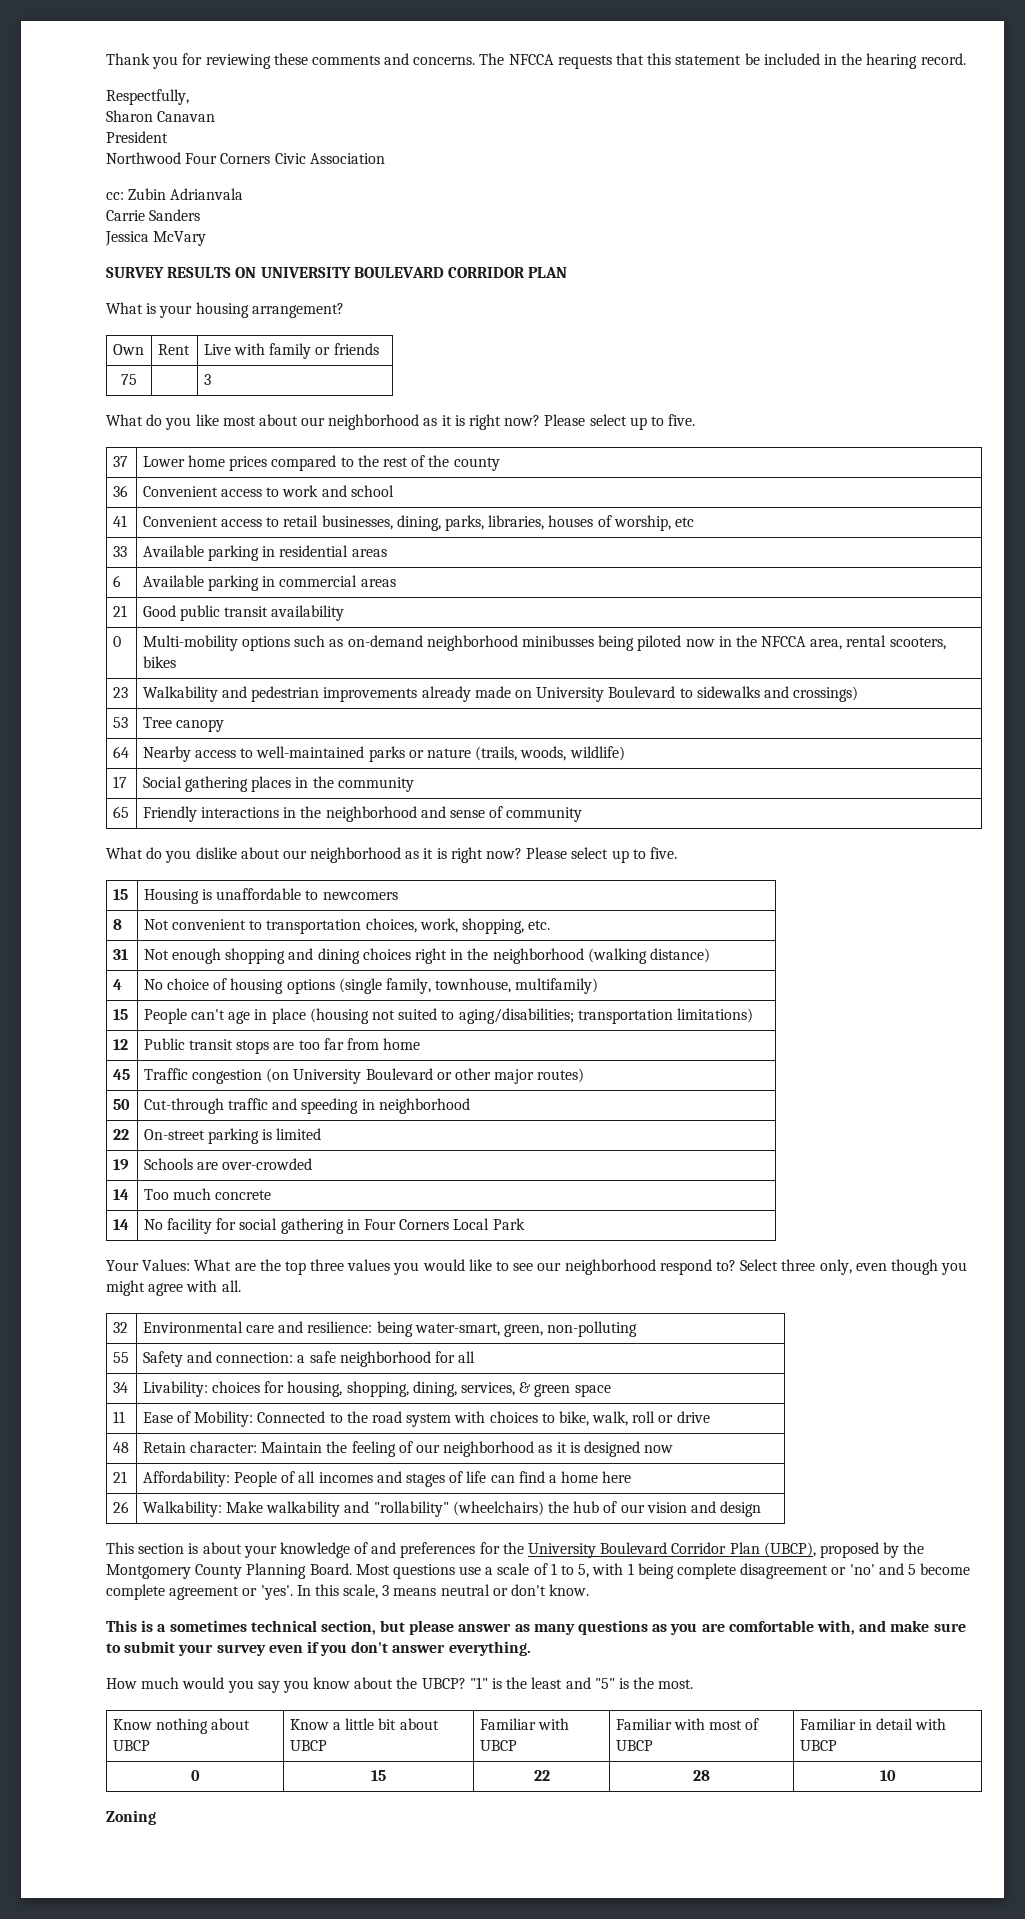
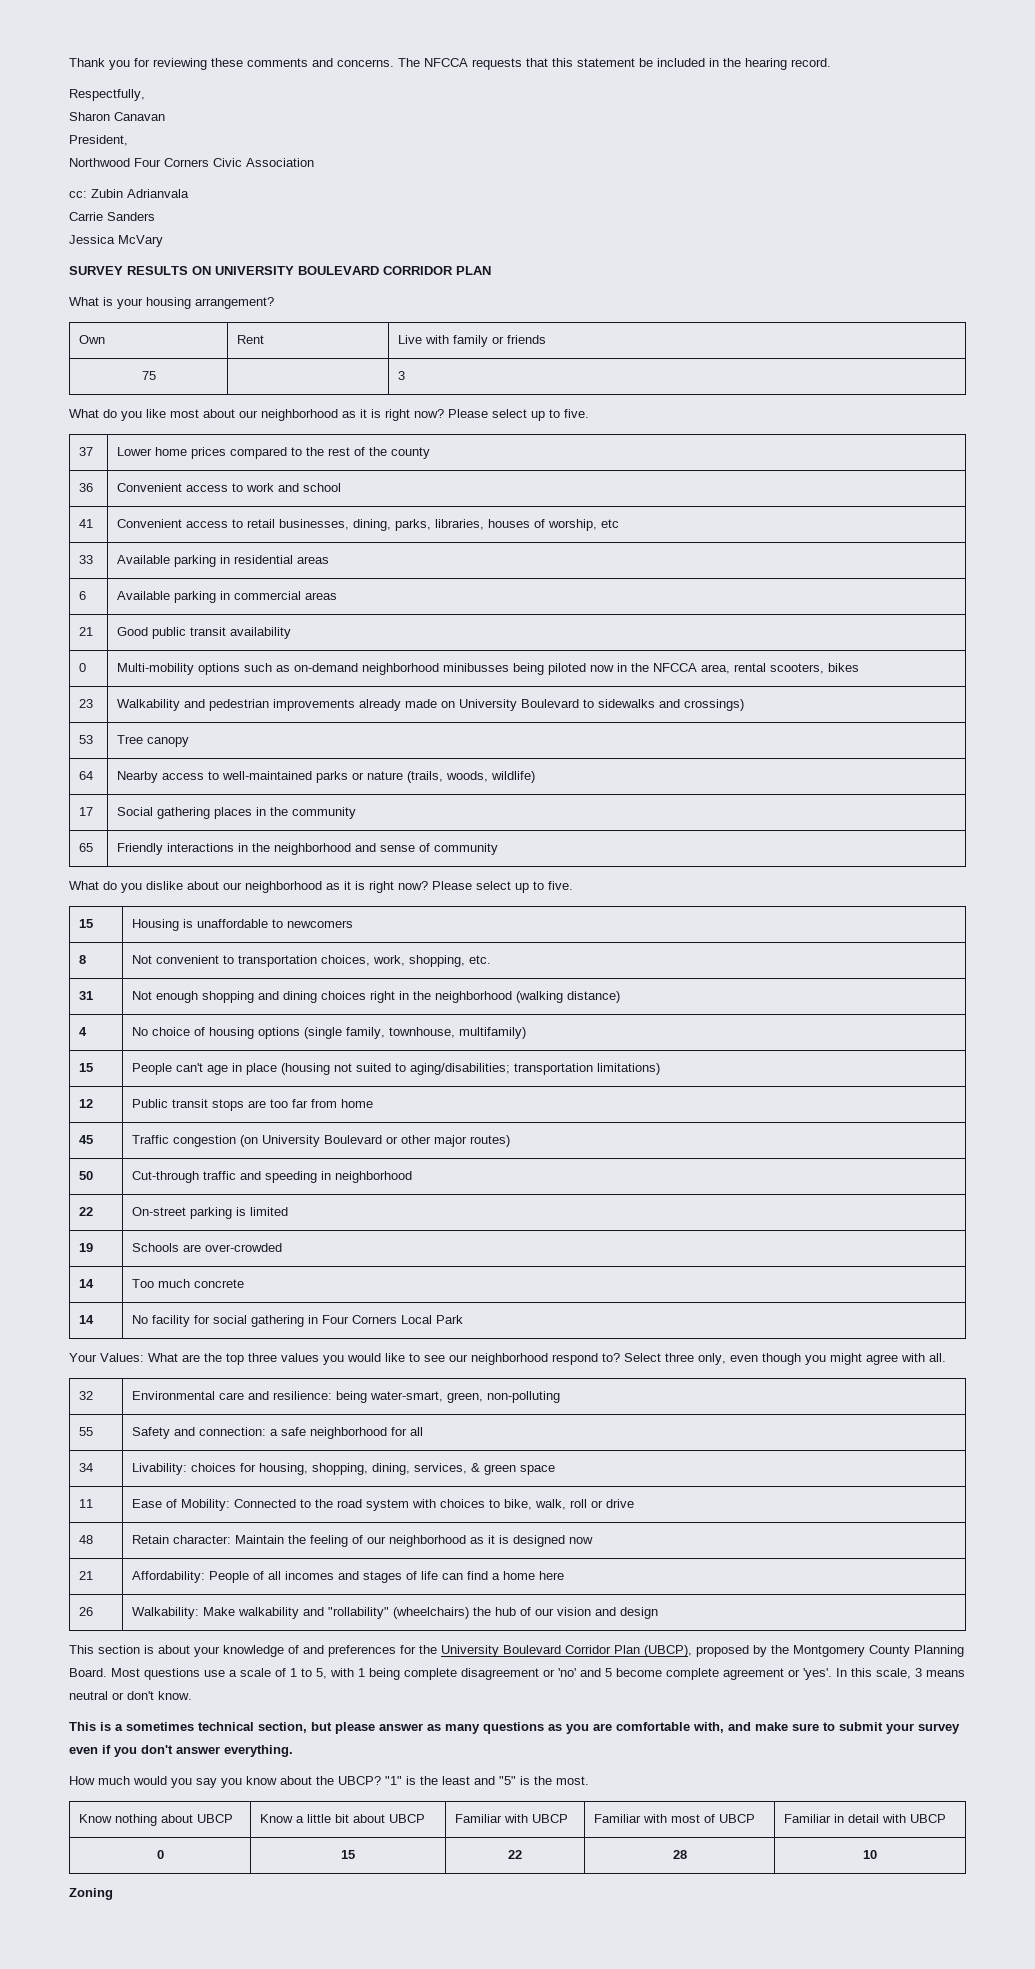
- President
+ President,

